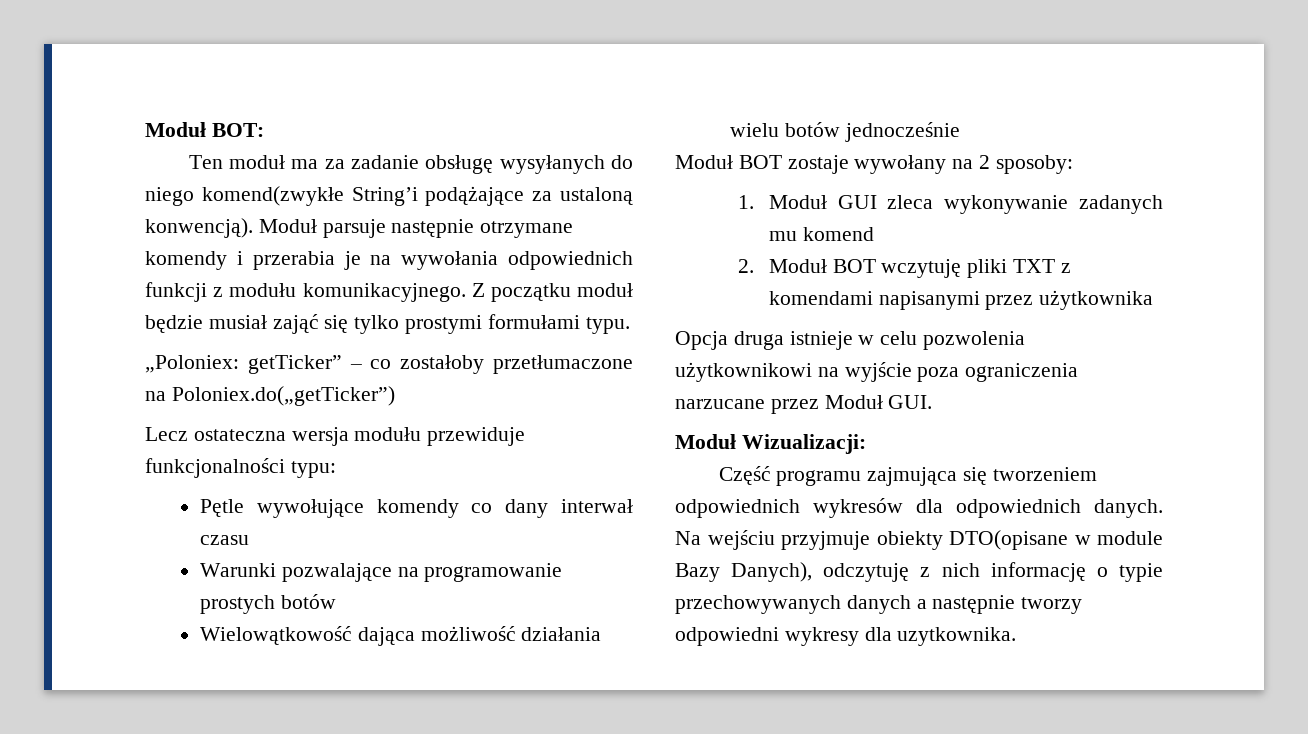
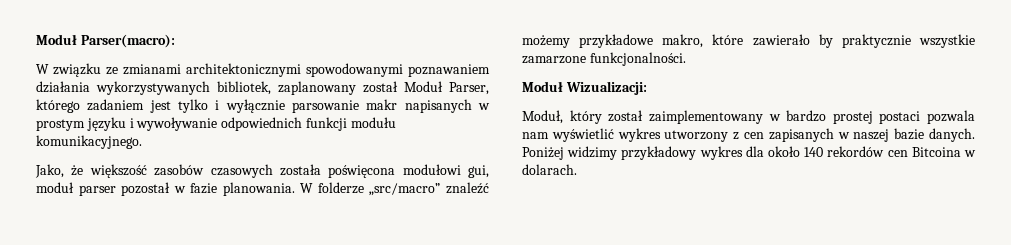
- Moduł BOT:
- Ten moduł ma za zadanie obsługę wysyłanych do niego komend(zwykłe String’i podążające za ustaloną konwencją). Moduł parsuje następnie otrzymane komendy i przerabia je na wywołania odpowiednich funkcji z modułu komunikacyjnego. Z początku moduł będzie musiał zająć się tylko prostymi formułami typu.
- „Poloniex: getTicker” – co zostałoby przetłumaczone na Poloniex.do(„getTicker”)
- Lecz ostateczna wersja modułu przewiduje funkcjonalności typu:
- Pętle wywołujące komendy co dany interwał czasu
- Warunki pozwalające na programowanie prostych botów
- Wielowątkowość dająca możliwość działania wielu botów jednocześnie
- Moduł BOT zostaje wywołany na 2 sposoby:
- 1. Moduł GUI zleca wykonywanie zadanych mu komend
- 2. Moduł BOT wczytuję pliki TXT z komendami napisanymi przez użytkownika
- Opcja druga istnieje w celu pozwolenia użytkownikowi na wyjście poza ograniczenia narzucane przez Moduł GUI.
+ Moduł Parser(macro):
+ W związku ze zmianami architektonicznymi spowodowanymi poznawaniem działania wykorzystywanych bibliotek, zaplanowany został Moduł Parser, którego zadaniem jest tylko i wyłącznie parsowanie makr napisanych w prostym języku i wywoływanie odpowiednich funkcji modułu komunikacyjnego.
+ Jako, że większość zasobów czasowych została poświęcona modułowi gui, moduł parser pozostał w fazie planowania. W folderze „src/macro” znaleźć możemy przykładowe makro, które zawierało by praktycznie wszystkie zamarzone funkcjonalności.
  Moduł Wizualizacji:
- Część programu zajmująca się tworzeniem odpowiednich wykresów dla odpowiednich danych. Na wejściu przyjmuje obiekty DTO(opisane w module Bazy Danych), odczytuję z nich informację o typie przechowywanych danych a następnie tworzy odpowiedni wykresy dla uzytkownika.
+ Moduł, który został zaimplementowany w bardzo prostej postaci pozwala nam wyświetlić wykres utworzony z cen zapisanych w naszej bazie danych. Poniżej widzimy przykładowy wykres dla około 140 rekordów cen Bitcoina w dolarach.

